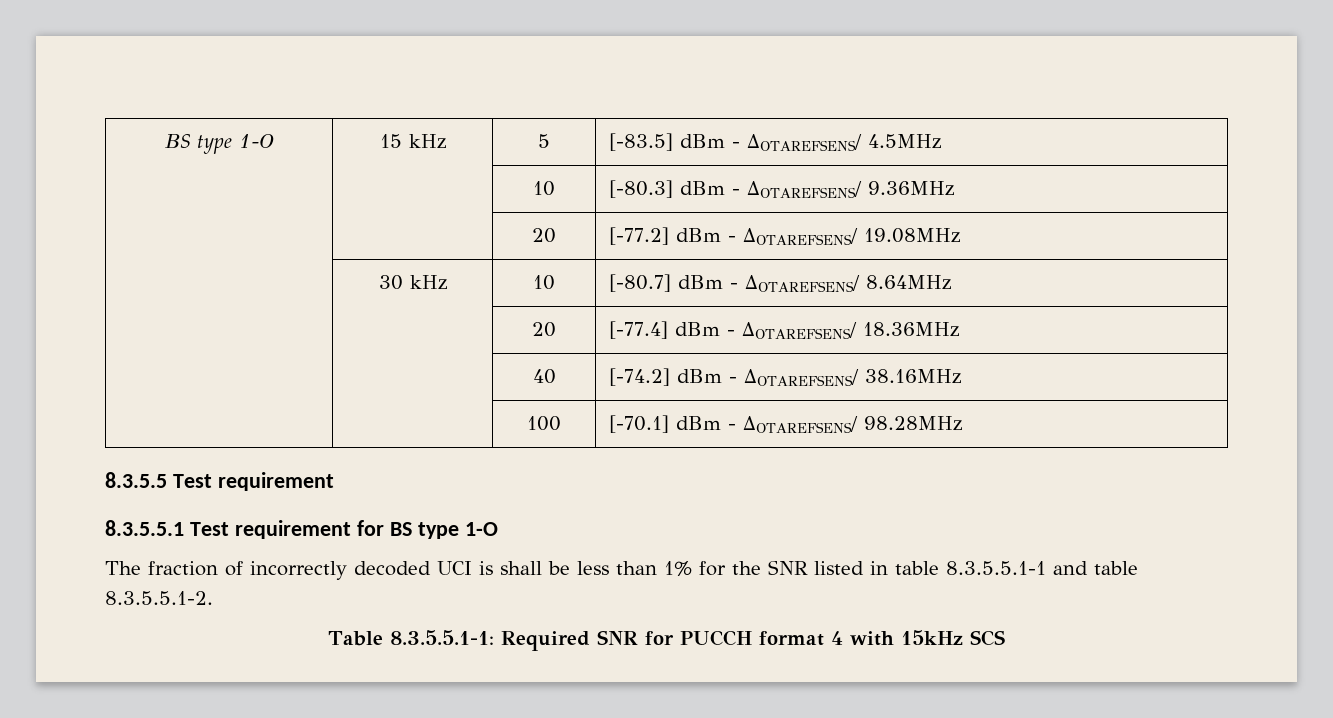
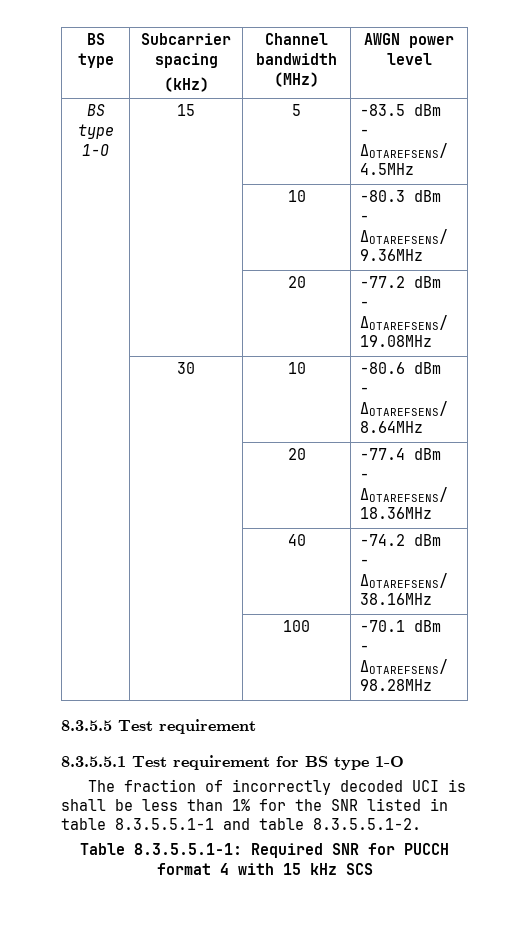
- BS type 1-O | 15 kHz | 5 | [-83.5] dBm - ΔOTAREFSENS/ 4.5MHz
+ BS type | Subcarrier spacing
+ (kHz) | Channel bandwidth (MHz) | AWGN power level
+ BS type 1-O | 15 | 5 | -83.5 dBm - ΔOTAREFSENS/ 4.5MHz
- | | 10 | [-80.3] dBm - ΔOTAREFSENS/ 9.36MHz
+ | | 10 | -80.3 dBm - ΔOTAREFSENS/ 9.36MHz
- | | 20 | [-77.2] dBm - ΔOTAREFSENS/ 19.08MHz
+ | | 20 | -77.2 dBm - ΔOTAREFSENS/ 19.08MHz
- | 30 kHz | 10 | [-80.7] dBm - ΔOTAREFSENS/ 8.64MHz
+ | 30 | 10 | -80.6 dBm - ΔOTAREFSENS/ 8.64MHz
- | | 20 | [-77.4] dBm - ΔOTAREFSENS/ 18.36MHz
+ | | 20 | -77.4 dBm - ΔOTAREFSENS/ 18.36MHz
- | | 40 | [-74.2] dBm - ΔOTAREFSENS/ 38.16MHz
+ | | 40 | -74.2 dBm - ΔOTAREFSENS/ 38.16MHz
- | | 100 | [-70.1] dBm - ΔOTAREFSENS/ 98.28MHz
+ | | 100 | -70.1 dBm - ΔOTAREFSENS/ 98.28MHz
- Table 8.3.5.5.1-1: Required SNR for PUCCH format 4 with 15kHz SCS
+ Table 8.3.5.5.1-1: Required SNR for PUCCH format 4 with 15 kHz SCS

